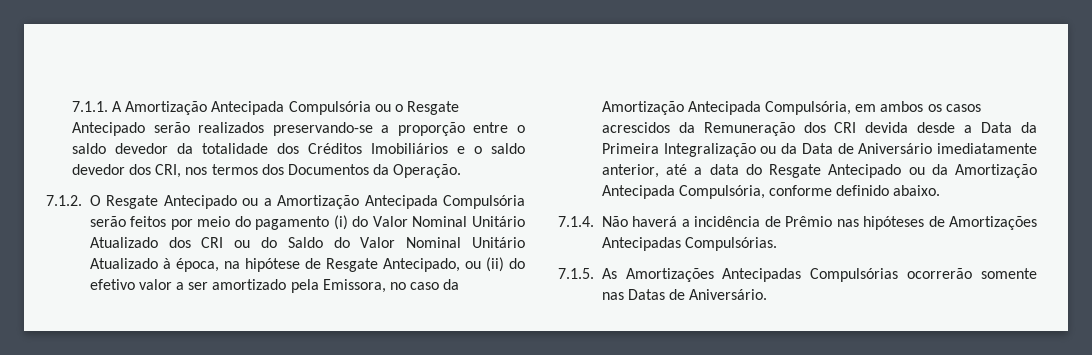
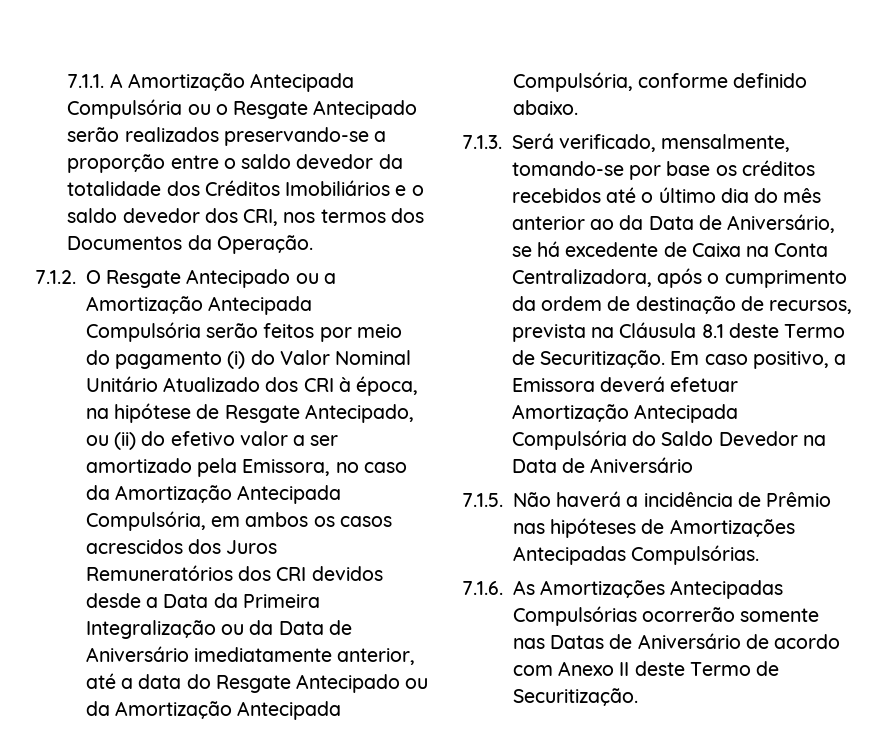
- 7.1.2. O Resgate Antecipado ou a Amortização Antecipada Compulsória serão feitos por meio do pagamento (i) do Valor Nominal Unitário Atualizado dos CRI ou do Saldo do Valor Nominal Unitário Atualizado à época, na hipótese de Resgate Antecipado, ou (ii) do efetivo valor a ser amortizado pela Emissora, no caso da Amortização Antecipada Compulsória, em ambos os casos acrescidos da Remuneração dos CRI devida desde a Data da Primeira Integralização ou da Data de Aniversário imediatamente anterior, até a data do Resgate Antecipado ou da Amortização Antecipada Compulsória, conforme definido abaixo.
+ 7.1.2. O Resgate Antecipado ou a Amortização Antecipada Compulsória serão feitos por meio do pagamento (i) do Valor Nominal Unitário Atualizado dos CRI à época, na hipótese de Resgate Antecipado, ou (ii) do efetivo valor a ser amortizado pela Emissora, no caso da Amortização Antecipada Compulsória, em ambos os casos acrescidos dos Juros Remuneratórios dos CRI devidos desde a Data da Primeira Integralização ou da Data de Aniversário imediatamente anterior, até a data do Resgate Antecipado ou da Amortização Antecipada Compulsória, conforme definido abaixo.
- 7.1.4. Não haverá a incidência de Prêmio nas hipóteses de Amortizações Antecipadas Compulsórias.
+ 7.1.3. Será verificado, mensalmente, tomando-se por base os créditos recebidos até o último dia do mês anterior ao da Data de Aniversário, se há excedente de Caixa na Conta Centralizadora, após o cumprimento da ordem de destinação de recursos, prevista na Cláusula 8.1 deste Termo de Securitização. Em caso positivo, a Emissora deverá efetuar Amortização Antecipada Compulsória do Saldo Devedor na Data de Aniversário
+ 7.1.5. Não haverá a incidência de Prêmio nas hipóteses de Amortizações Antecipadas Compulsórias.
- 7.1.5. As Amortizações Antecipadas Compulsórias ocorrerão somente nas Datas de Aniversário.
+ 7.1.6. As Amortizações Antecipadas Compulsórias ocorrerão somente nas Datas de Aniversário de acordo com Anexo II deste Termo de Securitização.

